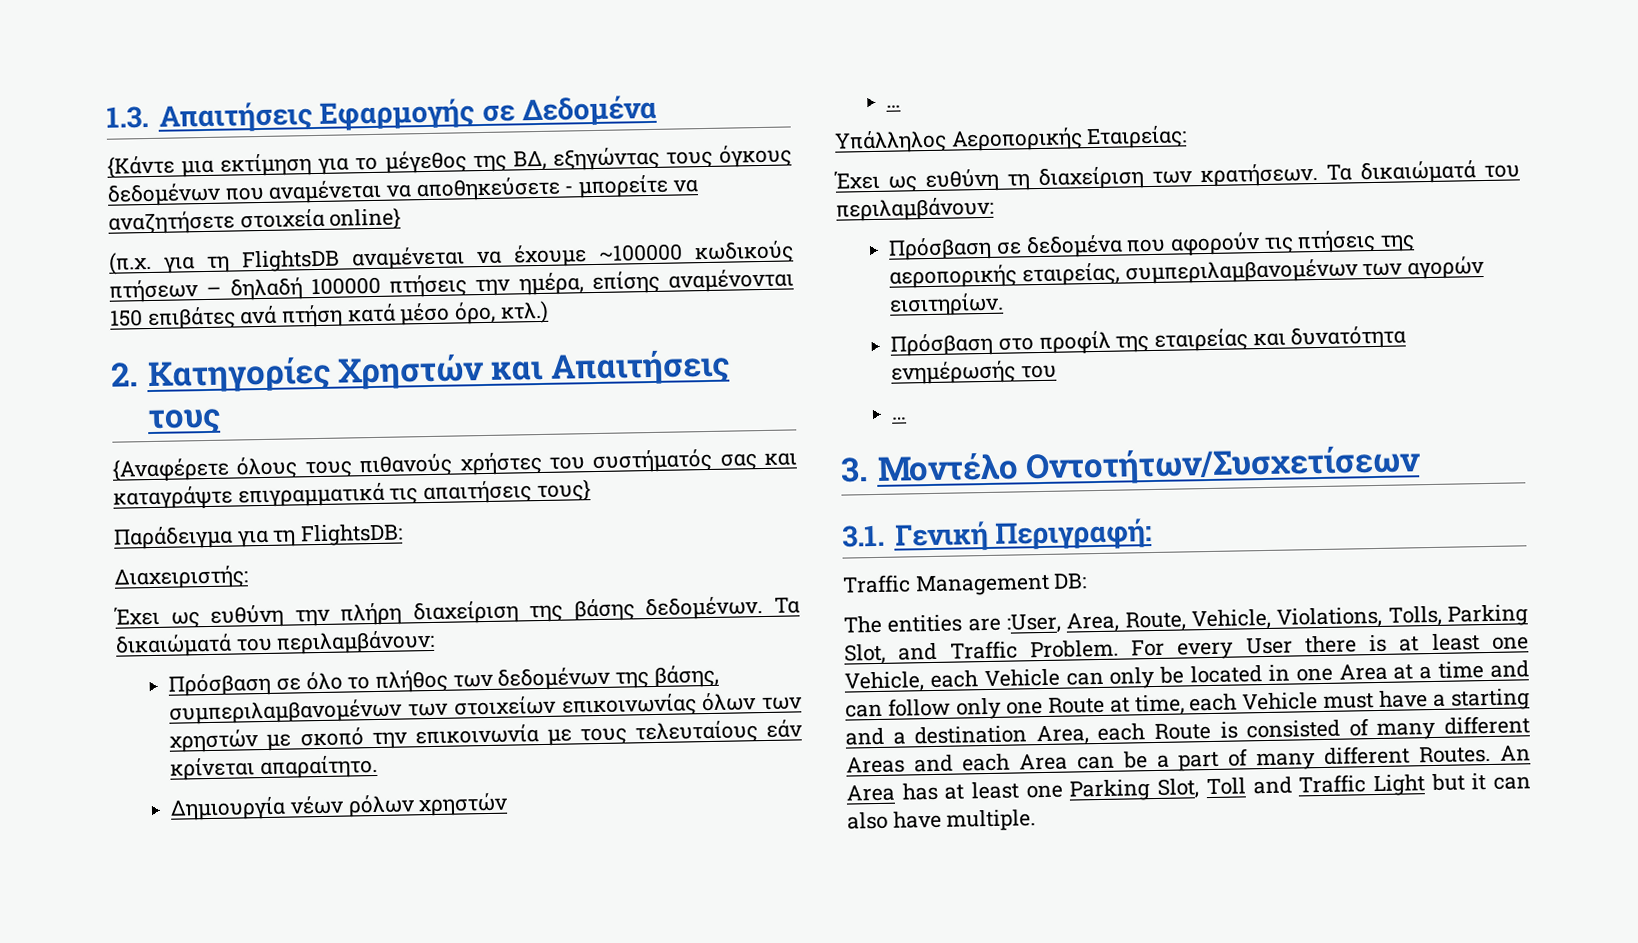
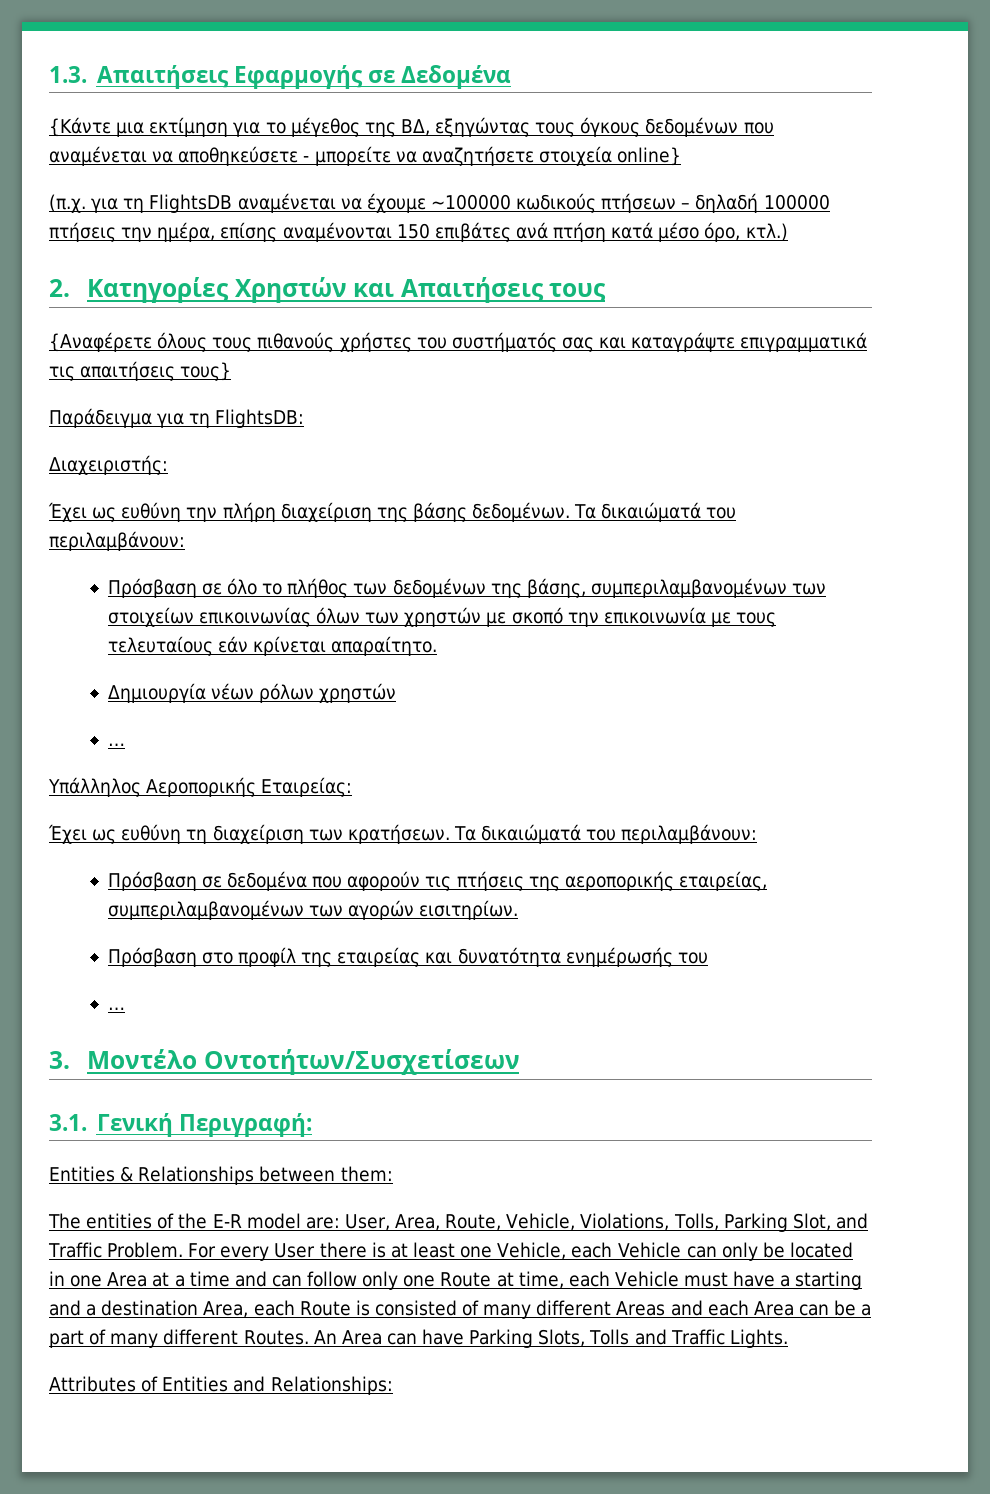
- Traffic Management DB:
- The entities are :User, Area, Route, Vehicle, Violations, Tolls, Parking Slot, and Traffic Problem.
+ Entities & Relationships between them:
+ The entities of the E-R model are: User, Area, Route, Vehicle, Violations, Tolls, Parking Slot, and Traffic Problem.
- An Area has at least one Parking Slot, Toll and Traffic Light but it can also have multiple.
+ An Area can have Parking Slots, Tolls and Traffic Lights.
+ Attributes of Entities and Relationships:

